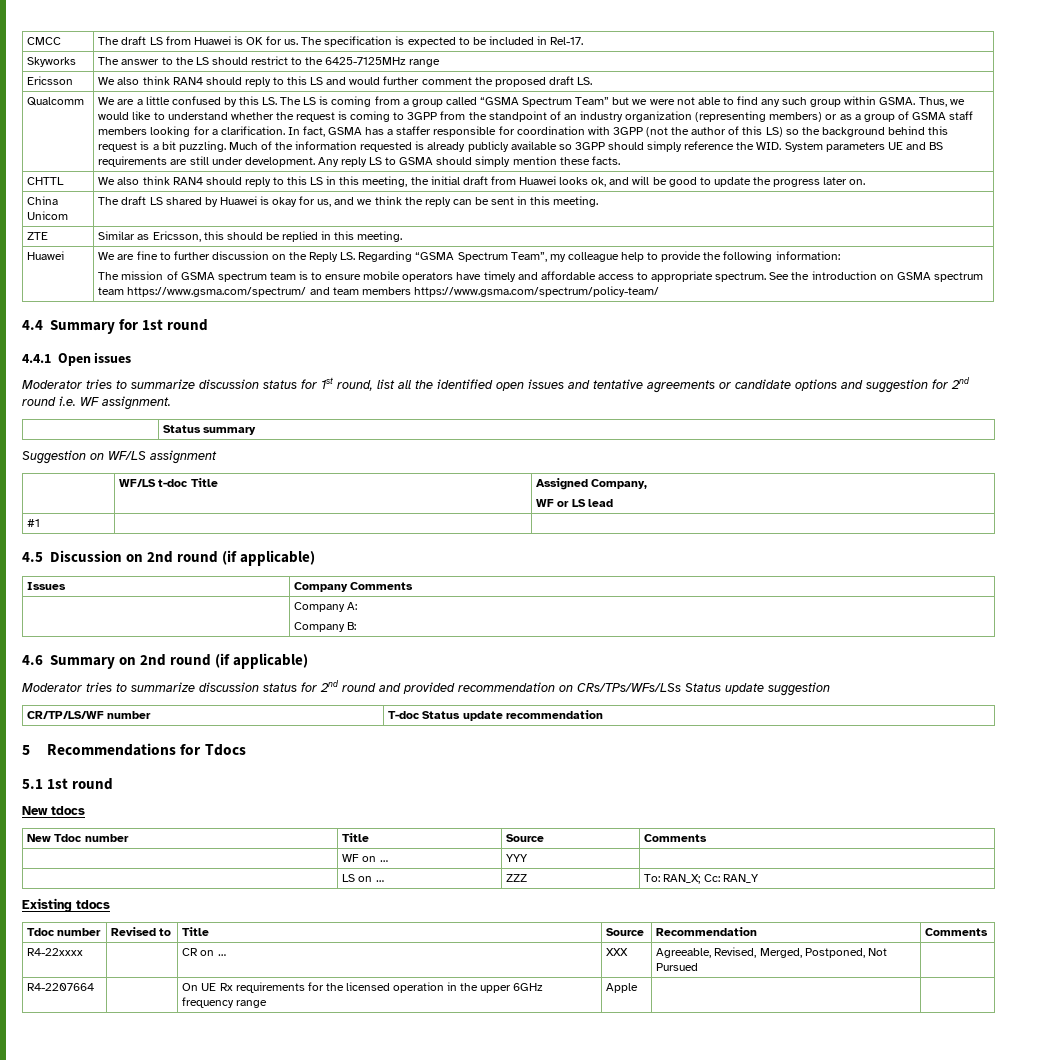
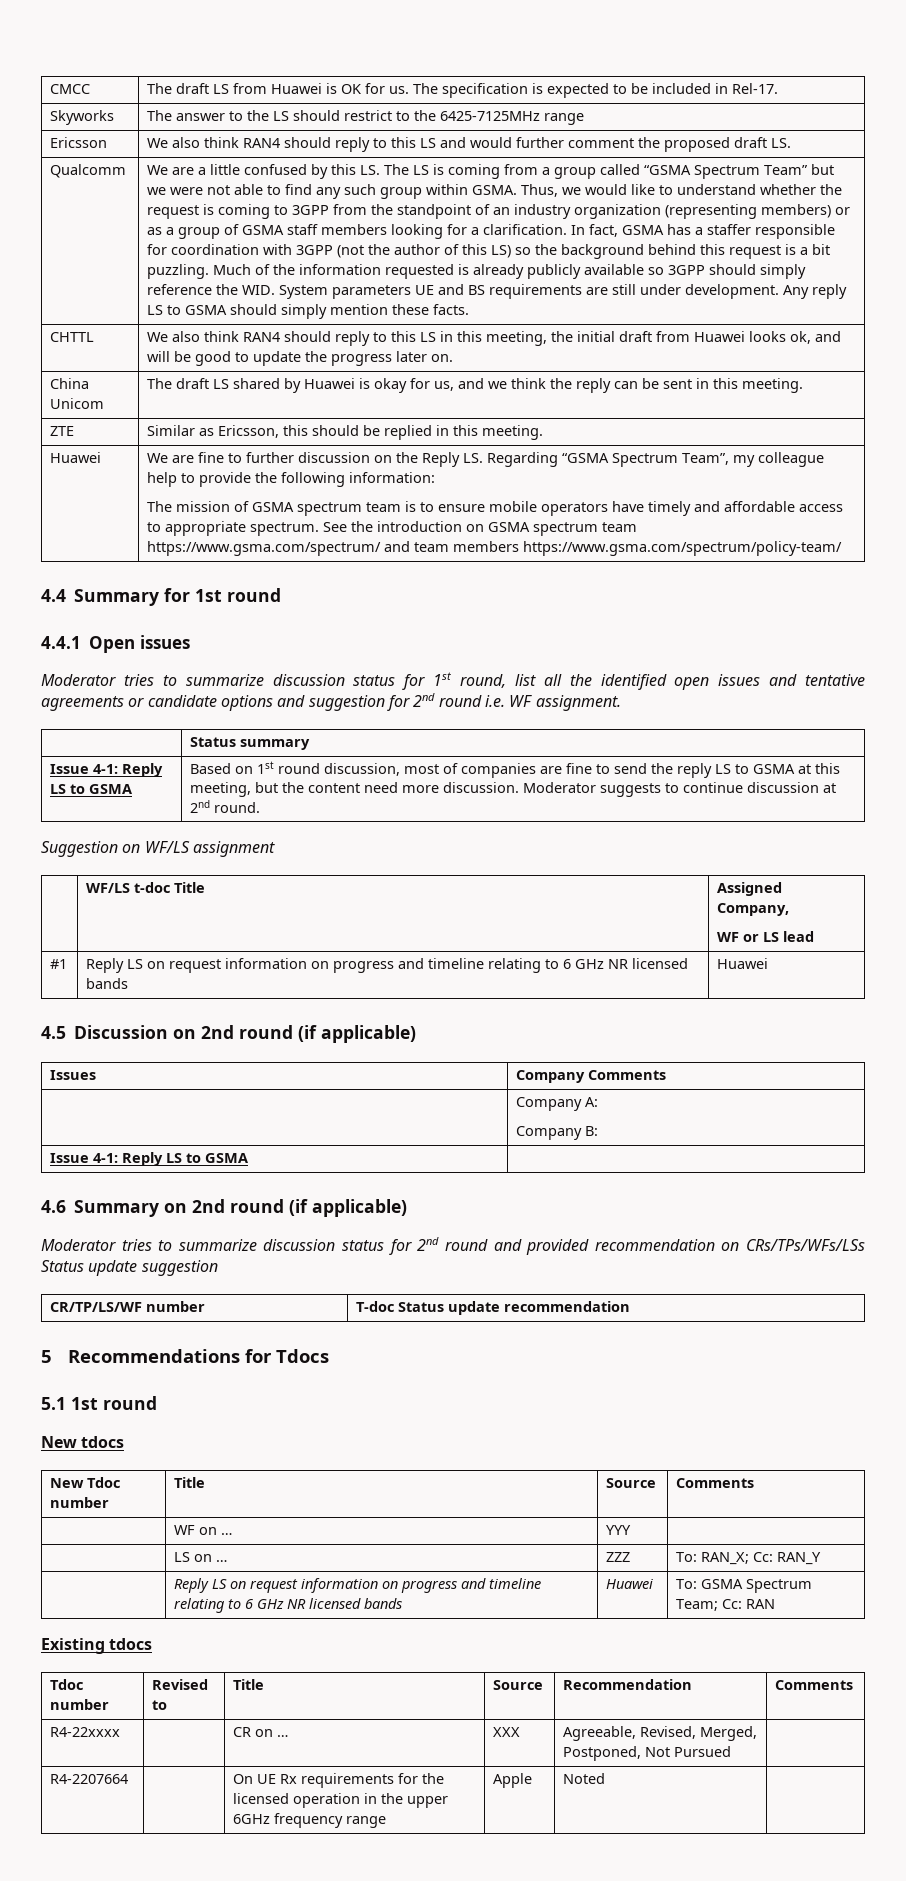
+ Issue 4-1: Reply LS to GSMA | Based on 1st round discussion, most of companies are fine to send the reply LS to GSMA at this meeting, but the content need more discussion. Moderator suggests to continue discussion at 2nd round.
- #1 | |
+ #1 | Reply LS on request information on progress and timeline relating to 6 GHz NR licensed bands | Huawei
  | Company A:
  Company B:
+ Issue 4-1: Reply LS to GSMA |
+ | Reply LS on request information on progress and timeline relating to 6 GHz NR licensed bands | Huawei | To: GSMA Spectrum Team; Cc: RAN
- R4-2207664 | | On UE Rx requirements for the licensed operation in the upper 6GHz frequency range | Apple | |
+ R4-2207664 | | On UE Rx requirements for the licensed operation in the upper 6GHz frequency range | Apple | Noted |

